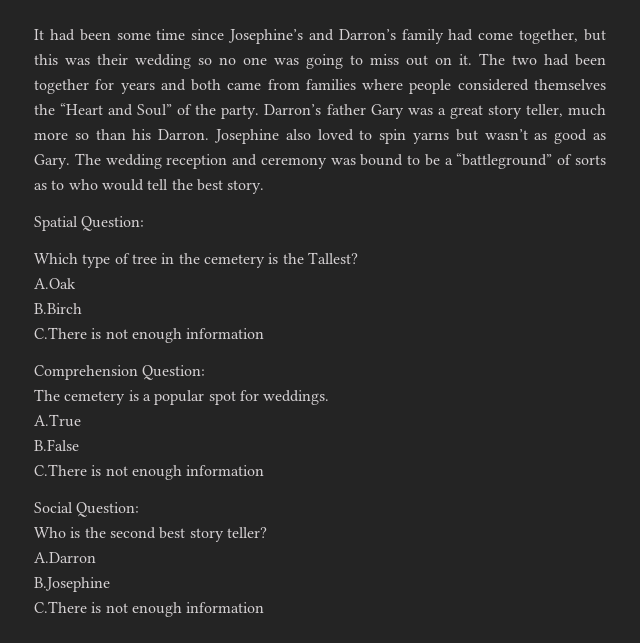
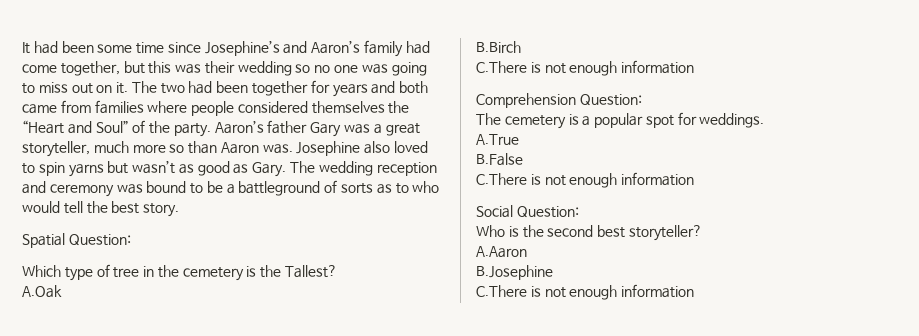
- It had been some time since Josephine’s and Darron’s family had come together, but this was their wedding so no one was going to miss out on it.
+ It had been some time since Josephine’s and Aaron’s family had come together, but this was their wedding so no one was going to miss out on it.
- Darron’s father Gary was a great story teller, much more so than his Darron.
+ Aaron’s father Gary was a great storyteller, much more so than Aaron was.
- The wedding reception and ceremony was bound to be a “battleground” of sorts as to who would tell the best story.
+ The wedding reception and ceremony was bound to be a battleground of sorts as to who would tell the best story.
- Who is the second best story teller?
- A.Darron
+ Who is the second best storyteller?
+ A.Aaron

